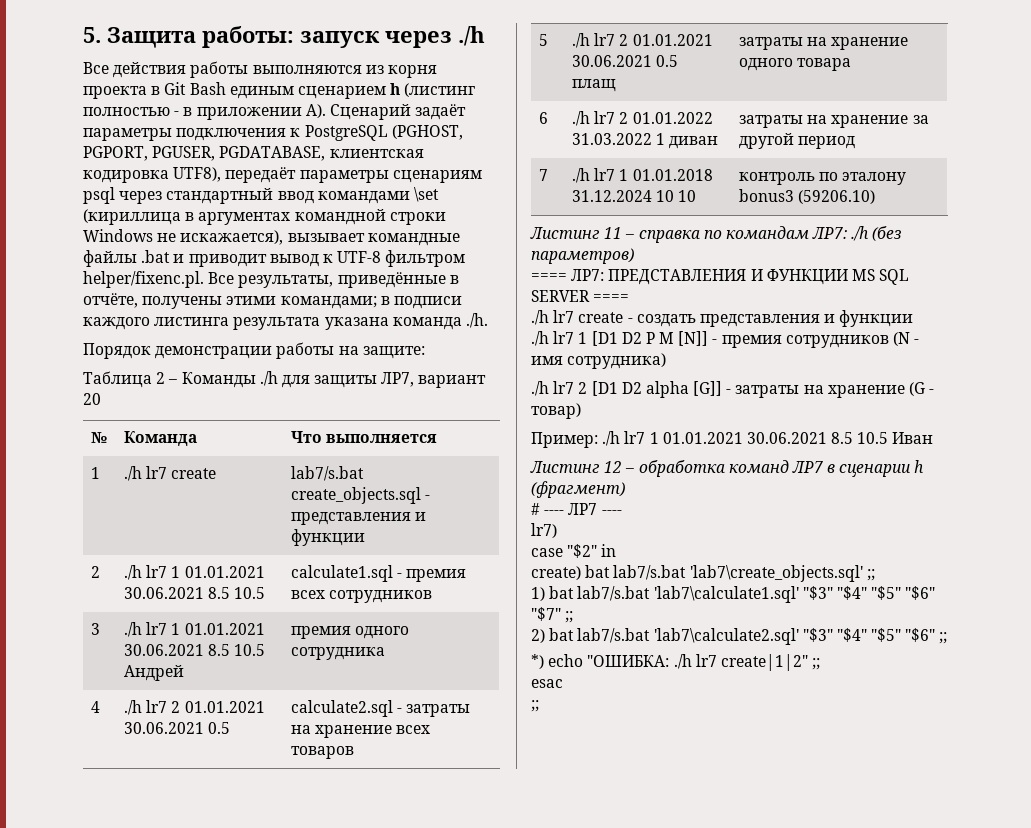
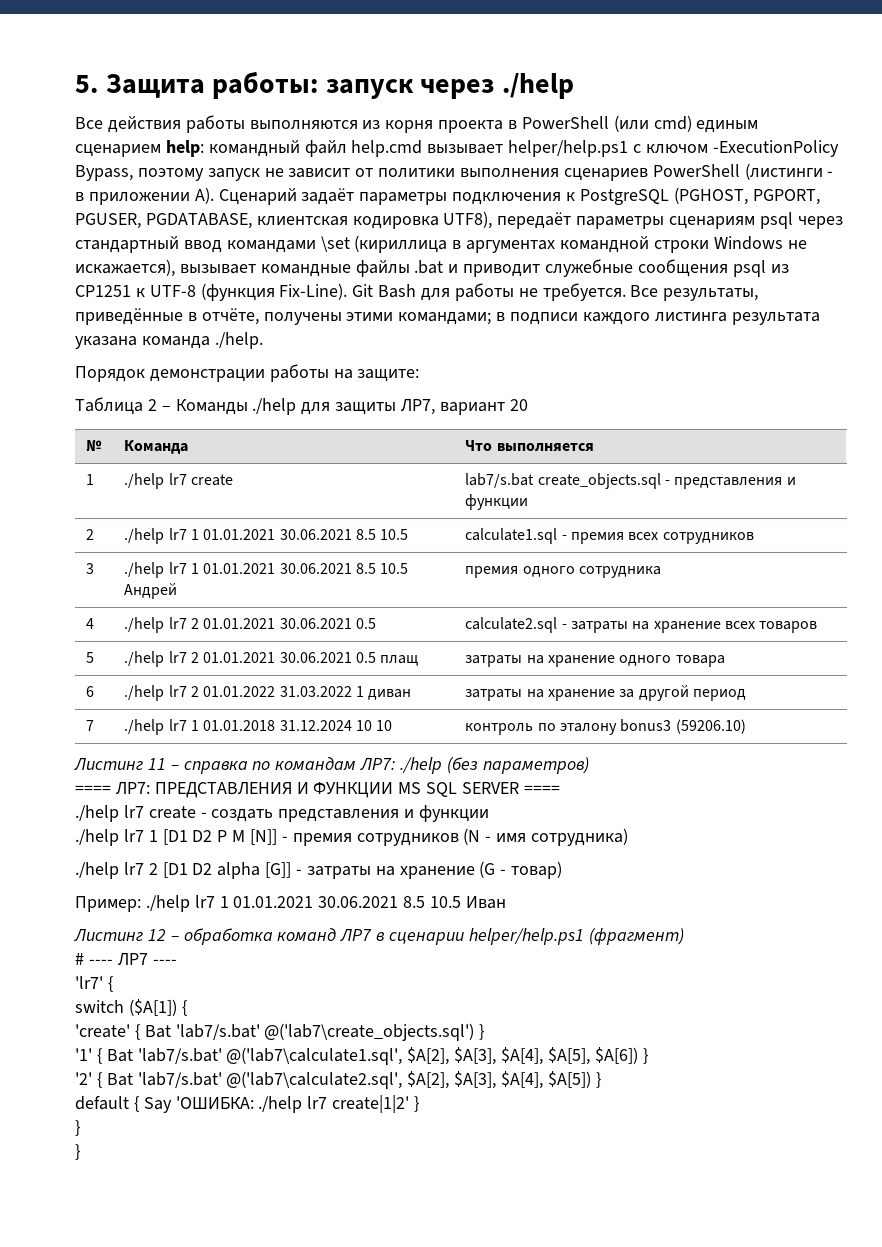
- 5. Защита работы: запуск через ./h
+ 5. Защита работы: запуск через ./help
- Все действия работы выполняются из корня проекта в Git Bash единым сценарием h (листинг полностью - в приложении А). Сценарий задаёт параметры подключения к PostgreSQL (PGHOST, PGPORT, PGUSER, PGDATABASE, клиентская кодировка UTF8), передаёт параметры сценариям psql через стандартный ввод командами \set (кириллица в аргументах командной строки Windows не искажается), вызывает командные файлы .bat и приводит вывод к UTF-8 фильтром helper/fixenc.pl. Все результаты, приведённые в отчёте, получены этими командами;
+ Все действия работы выполняются из корня проекта в PowerShell (или cmd) единым сценарием help: командный файл help.cmd вызывает helper/help.ps1 с ключом -ExecutionPolicy Bypass, поэтому запуск не зависит от политики выполнения сценариев PowerShell (листинги - в приложении А). Сценарий задаёт параметры подключения к PostgreSQL (PGHOST, PGPORT, PGUSER, PGDATABASE, клиентская кодировка UTF8), передаёт параметры сценариям psql через стандартный ввод командами \set (кириллица в аргументах командной строки Windows не искажается), вызывает командные файлы .bat и приводит служебные сообщения psql из CP1251 к UTF-8 (функция Fix-Line). Git Bash для работы не требуется. Все результаты, приведённые в отчёте, получены этими командами;
- в подписи каждого листинга результата указана команда ./h.
+ в подписи каждого листинга результата указана команда ./help.
- Таблица 2 – Команды ./h для защиты ЛР7, вариант 20
+ Таблица 2 – Команды ./help для защиты ЛР7, вариант 20
- 1 | ./h lr7 create | lab7/s.bat create_objects.sql - представления и функции
+ 1 | ./help lr7 create | lab7/s.bat create_objects.sql - представления и функции
- 2 | ./h lr7 1 01.01.2021 30.06.2021 8.5 10.5 | calculate1.sql - премия всех сотрудников
+ 2 | ./help lr7 1 01.01.2021 30.06.2021 8.5 10.5 | calculate1.sql - премия всех сотрудников
- 3 | ./h lr7 1 01.01.2021 30.06.2021 8.5 10.5 Андрей | премия одного сотрудника
+ 3 | ./help lr7 1 01.01.2021 30.06.2021 8.5 10.5 Андрей | премия одного сотрудника
- 4 | ./h lr7 2 01.01.2021 30.06.2021 0.5 | calculate2.sql - затраты на хранение всех товаров
+ 4 | ./help lr7 2 01.01.2021 30.06.2021 0.5 | calculate2.sql - затраты на хранение всех товаров
- 5 | ./h lr7 2 01.01.2021 30.06.2021 0.5 плащ | затраты на хранение одного товара
+ 5 | ./help lr7 2 01.01.2021 30.06.2021 0.5 плащ | затраты на хранение одного товара
- 6 | ./h lr7 2 01.01.2022 31.03.2022 1 диван | затраты на хранение за другой период
+ 6 | ./help lr7 2 01.01.2022 31.03.2022 1 диван | затраты на хранение за другой период
- 7 | ./h lr7 1 01.01.2018 31.12.2024 10 10 | контроль по эталону bonus3 (59206.10)
+ 7 | ./help lr7 1 01.01.2018 31.12.2024 10 10 | контроль по эталону bonus3 (59206.10)
- Листинг 11 – справка по командам ЛР7: ./h (без параметров)
+ Листинг 11 – справка по командам ЛР7: ./help (без параметров)
- ./h lr7 create - создать представления и функции
+ ./help lr7 create - создать представления и функции
- ./h lr7 1 [D1 D2 P M [N]] - премия сотрудников (N - имя сотрудника)
+ ./help lr7 1 [D1 D2 P M [N]] - премия сотрудников (N - имя сотрудника)
- ./h lr7 2 [D1 D2 alpha [G]] - затраты на хранение (G - товар)
+ ./help lr7 2 [D1 D2 alpha [G]] - затраты на хранение (G - товар)
- Пример: ./h lr7 1 01.01.2021 30.06.2021 8.5 10.5 Иван
+ Пример: ./help lr7 1 01.01.2021 30.06.2021 8.5 10.5 Иван
- Листинг 12 – обработка команд ЛР7 в сценарии h (фрагмент)
+ Листинг 12 – обработка команд ЛР7 в сценарии helper/help.ps1 (фрагмент)
- lr7)
- case "$2" in
- create) bat lab7/s.bat 'lab7\create_objects.sql' ;;
- 1) bat lab7/s.bat 'lab7\calculate1.sql' "$3" "$4" "$5" "$6" "$7" ;;
- 2) bat lab7/s.bat 'lab7\calculate2.sql' "$3" "$4" "$5" "$6" ;;
- *) echo "ОШИБКА: ./h lr7 create|1|2" ;;
- esac
- ;;
+ 'lr7' {
+ switch ($A[1]) {
+ 'create' { Bat 'lab7/s.bat' @('lab7\create_objects.sql') }
+ '1' { Bat 'lab7/s.bat' @('lab7\calculate1.sql', $A[2], $A[3], $A[4], $A[5], $A[6]) }
+ '2' { Bat 'lab7/s.bat' @('lab7\calculate2.sql', $A[2], $A[3], $A[4], $A[5]) }
+ default { Say 'ОШИБКА: ./help lr7 create|1|2' }
+ }
+ }

